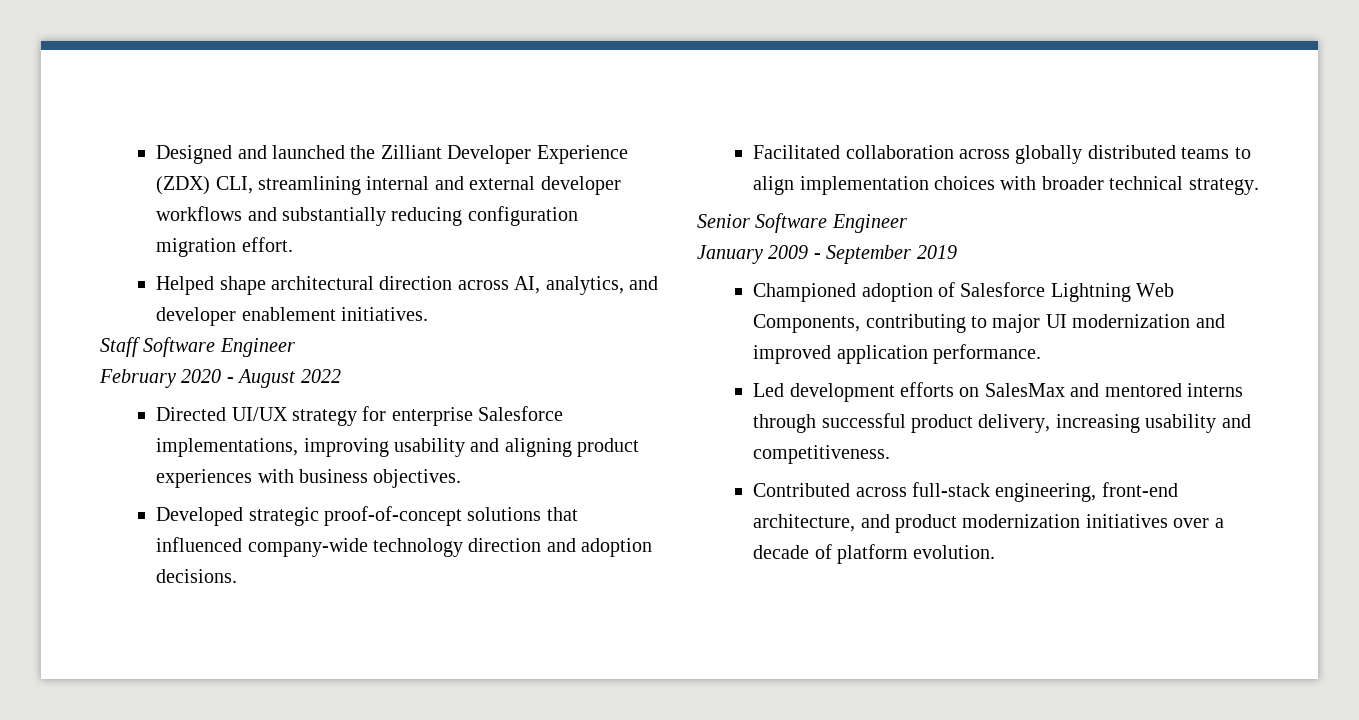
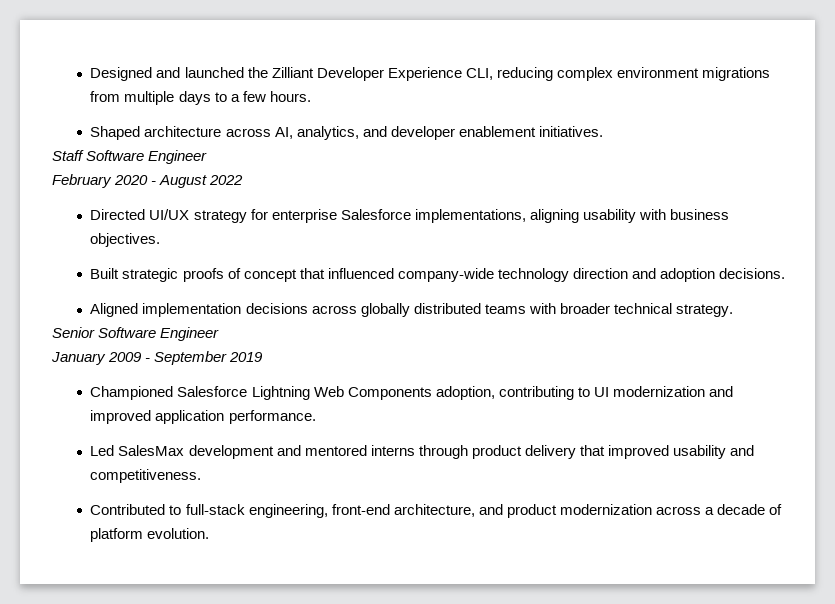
- Designed and launched the Zilliant Developer Experience (ZDX) CLI, streamlining internal and external developer workflows and substantially reducing configuration migration effort.
- Helped shape architectural direction across AI, analytics, and developer enablement initiatives.
+ Designed and launched the Zilliant Developer Experience CLI, reducing complex environment migrations from multiple days to a few hours.
+ Shaped architecture across AI, analytics, and developer enablement initiatives.
- Directed UI/UX strategy for enterprise Salesforce implementations, improving usability and aligning product experiences with business objectives.
- Developed strategic proof-of-concept solutions that influenced company-wide technology direction and adoption decisions.
+ Directed UI/UX strategy for enterprise Salesforce implementations, aligning usability with business objectives.
+ Built strategic proofs of concept that influenced company-wide technology direction and adoption decisions.
- Facilitated collaboration across globally distributed teams to align implementation choices with broader technical strategy.
+ Aligned implementation decisions across globally distributed teams with broader technical strategy.
- Championed adoption of Salesforce Lightning Web Components, contributing to major UI modernization and improved application performance.
+ Championed Salesforce Lightning Web Components adoption, contributing to UI modernization and improved application performance.
- Led development efforts on SalesMax and mentored interns through successful product delivery, increasing usability and competitiveness.
+ Led SalesMax development and mentored interns through product delivery that improved usability and competitiveness.
- Contributed across full-stack engineering, front-end architecture, and product modernization initiatives over a decade of platform evolution.
+ Contributed to full-stack engineering, front-end architecture, and product modernization across a decade of platform evolution.

